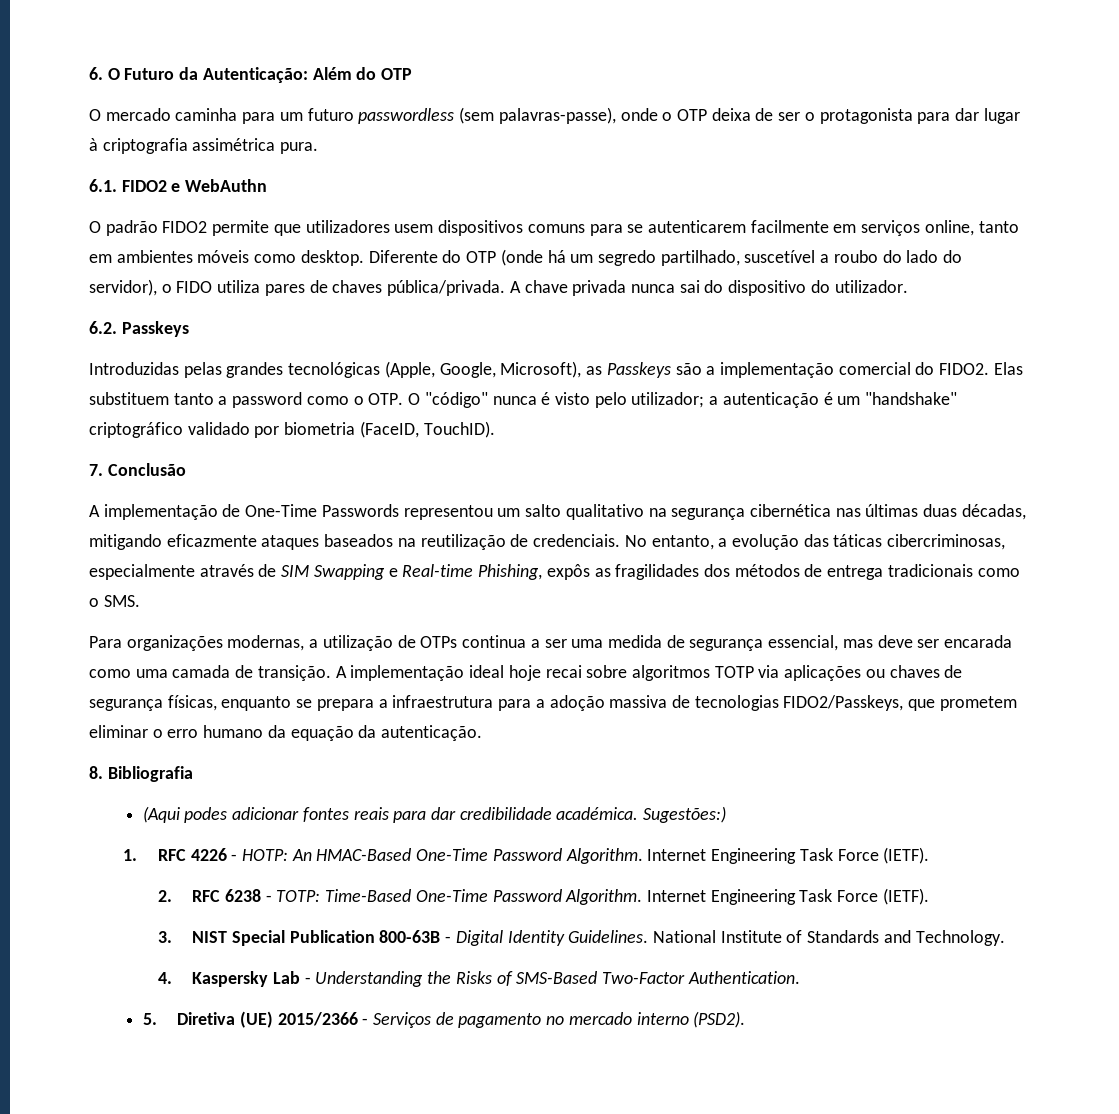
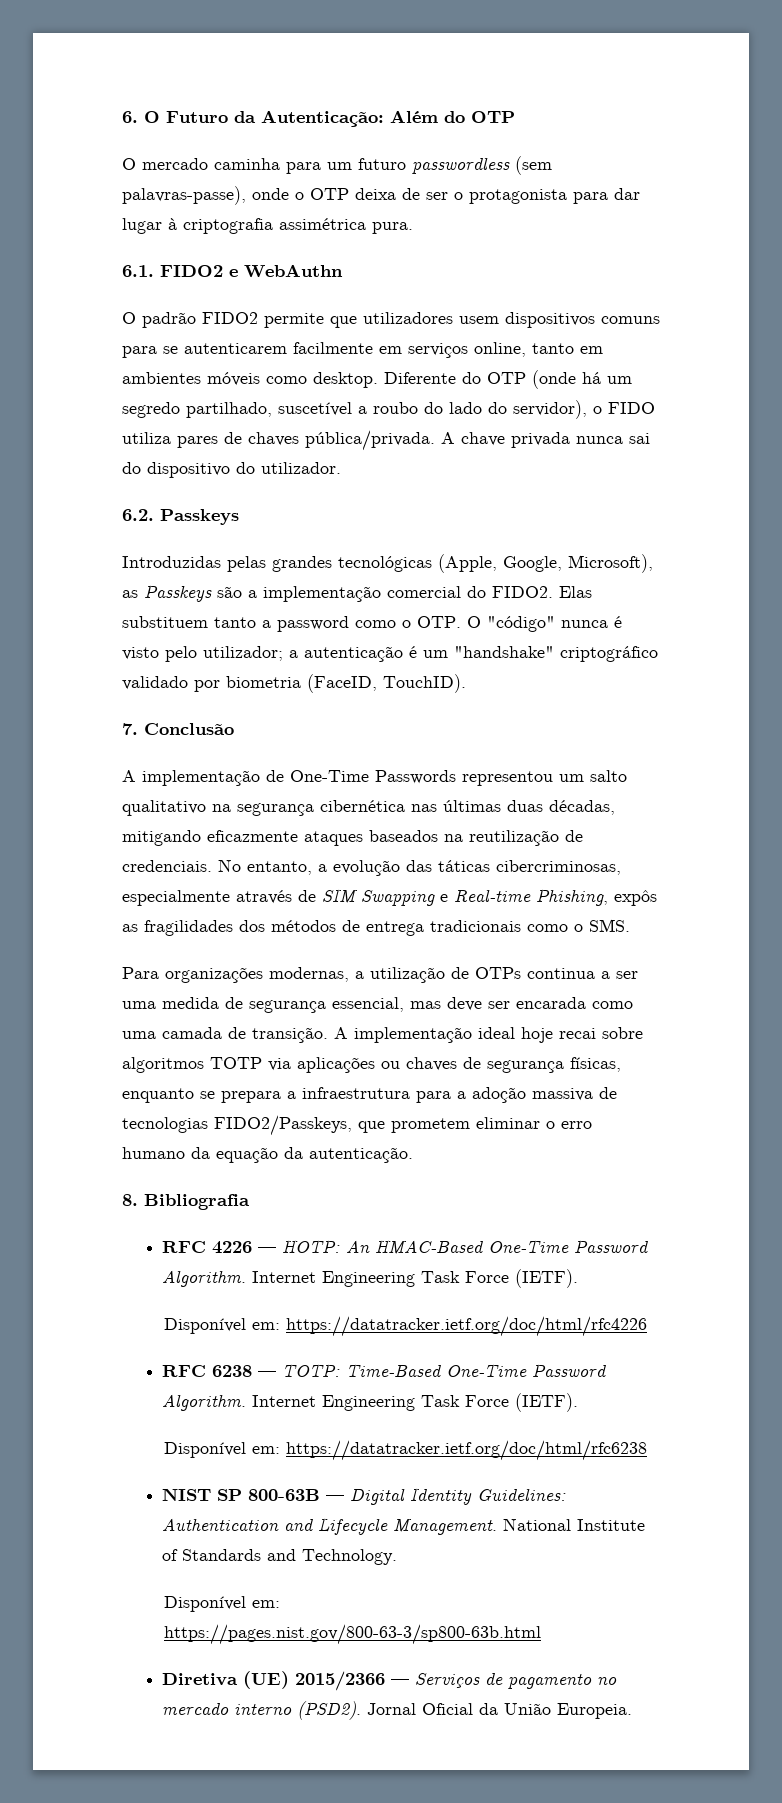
- (Aqui podes adicionar fontes reais para dar credibilidade académica. Sugestões:)
- 1. RFC 4226 - HOTP: An HMAC-Based One-Time Password Algorithm.
+ RFC 4226 — HOTP: An HMAC-Based One-Time Password Algorithm.
- 2. RFC 6238 - TOTP: Time-Based One-Time Password Algorithm.
+ Disponível em: https://datatracker.ietf.org/doc/html/rfc4226
+ RFC 6238 — TOTP: Time-Based One-Time Password Algorithm.
- 3. NIST Special Publication 800-63B - Digital Identity Guidelines.
+ Disponível em: https://datatracker.ietf.org/doc/html/rfc6238
+ NIST SP 800-63B — Digital Identity Guidelines: Authentication and Lifecycle Management.
- 4. Kaspersky Lab - Understanding the Risks of SMS-Based Two-Factor Authentication.
- 5. Diretiva (UE) 2015/2366 - Serviços de pagamento no mercado interno (PSD2).
+ Disponível em: https://pages.nist.gov/800-63-3/sp800-63b.html
+ Diretiva (UE) 2015/2366 — Serviços de pagamento no mercado interno (PSD2).
+ Jornal Oficial da União Europeia.

